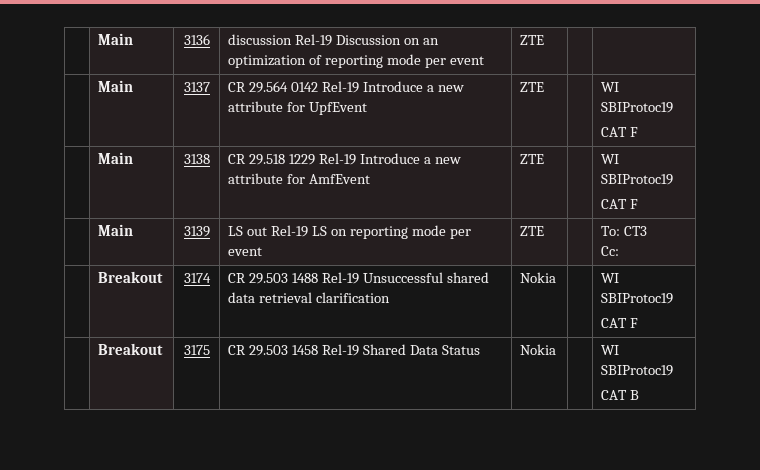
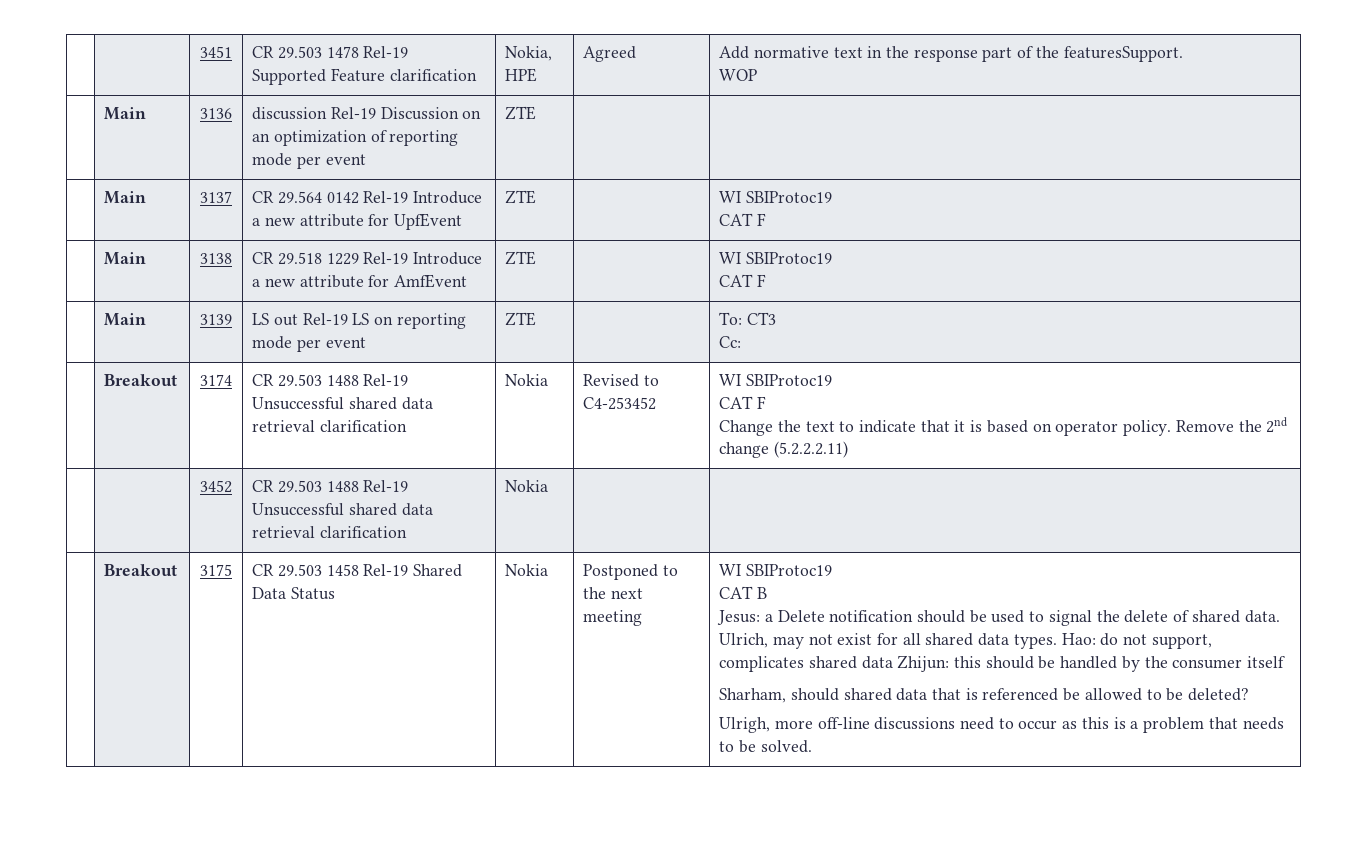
+ | | 3451 | CR 29.503 1478 Rel-19 Supported Feature clarification | Nokia, HPE | Agreed | Add normative text in the response part of the featuresSupport.
+ WOP
- | Breakout | 3174 | CR 29.503 1488 Rel-19 Unsuccessful shared data retrieval clarification | Nokia | | WI SBIProtoc19
+ | Breakout | 3174 | CR 29.503 1488 Rel-19 Unsuccessful shared data retrieval clarification | Nokia | Revised to C4-253452 | WI SBIProtoc19
  CAT F
+ Change the text to indicate that it is based on operator policy. Remove the 2nd change (5.2.2.2.11)
+ | | 3452 | CR 29.503 1488 Rel-19 Unsuccessful shared data retrieval clarification | Nokia | |
+ Postponed to the next meeting
+ Jesus: a Delete notification should be used to signal the delete of shared data. Ulrich, may not exist for all shared data types. Hao: do not support, complicates shared data Zhijun: this should be handled by the consumer itself
+ Sharham, should shared data that is referenced be allowed to be deleted?
+ Ulrigh, more off-line discussions need to occur as this is a problem that needs to be solved.

